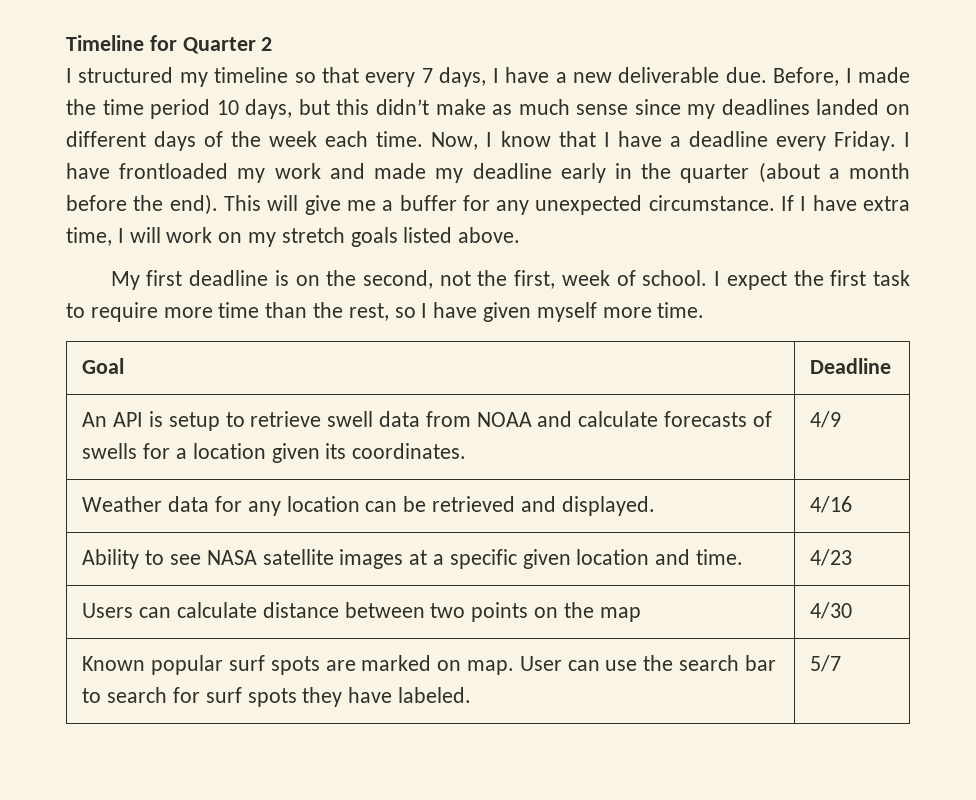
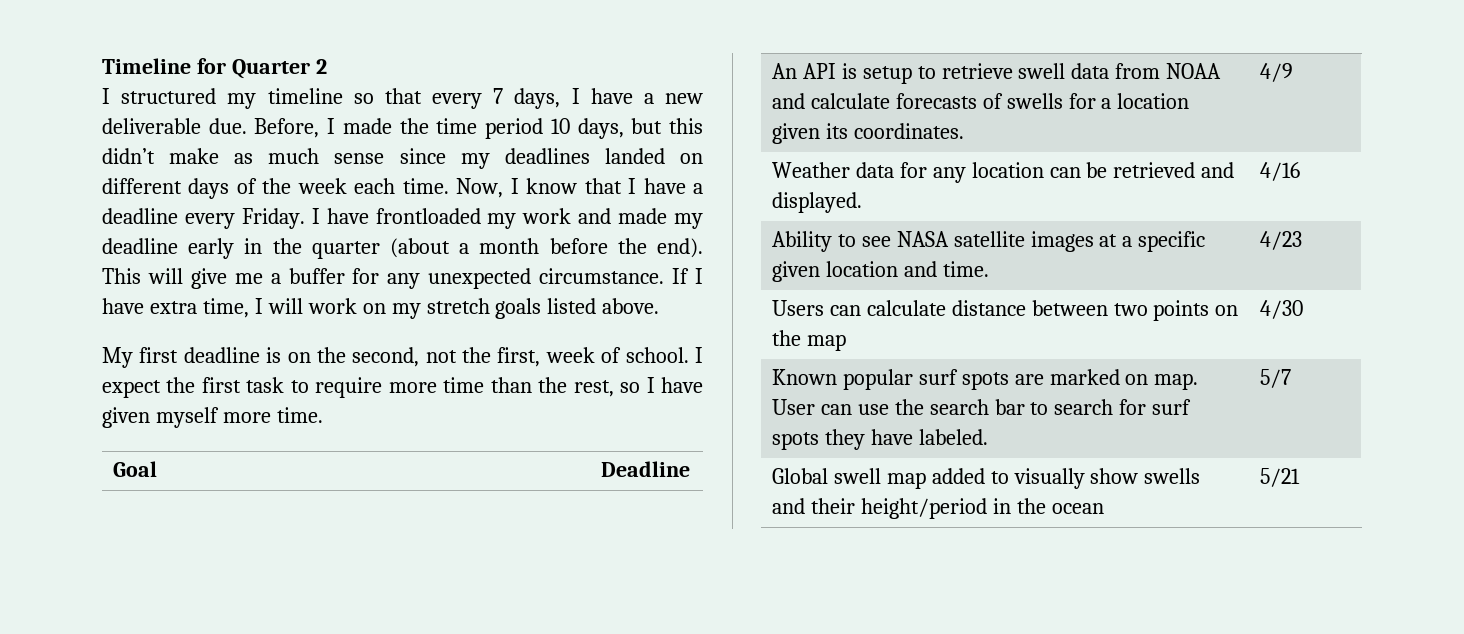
+ Global swell map added to visually show swells and their height/period in the ocean | 5/21

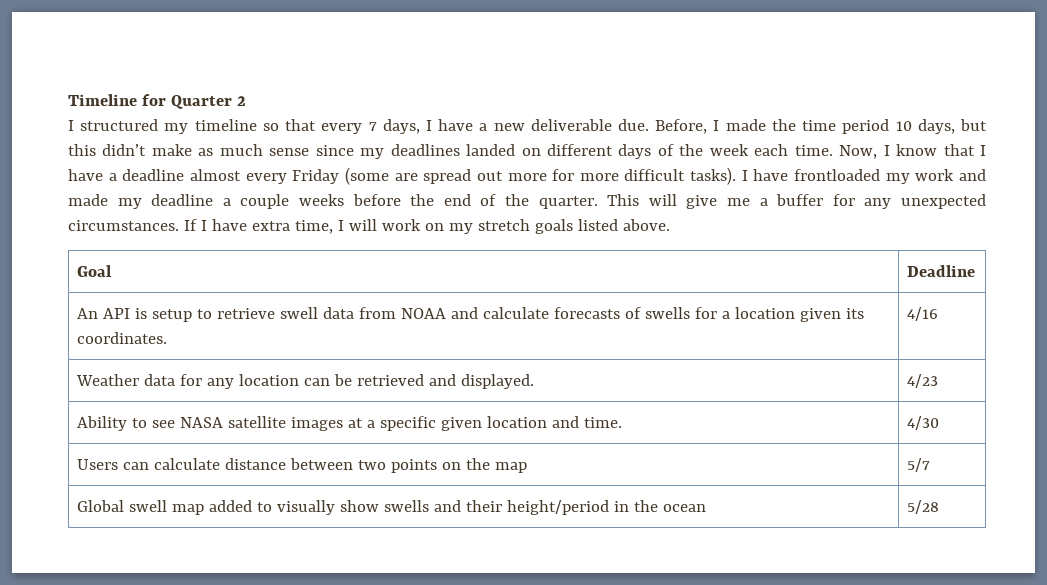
- Now, I know that I have a deadline every Friday.
+ Now, I know that I have a deadline almost every Friday (some are spread out more for more difficult tasks).
- I have frontloaded my work and made my deadline early in the quarter (about a month before the end).
+ I have frontloaded my work and made my deadline a couple weeks before the end of the quarter.
- This will give me a buffer for any unexpected circumstance.
+ This will give me a buffer for any unexpected circumstances.
- My first deadline is on the second, not the first, week of school. I expect the first task to require more time than the rest, so I have given myself more time.
- An API is setup to retrieve swell data from NOAA and calculate forecasts of swells for a location given its coordinates. | 4/9
+ An API is setup to retrieve swell data from NOAA and calculate forecasts of swells for a location given its coordinates. | 4/16
- Weather data for any location can be retrieved and displayed. | 4/16
+ Weather data for any location can be retrieved and displayed. | 4/23
- Ability to see NASA satellite images at a specific given location and time. | 4/23
+ Ability to see NASA satellite images at a specific given location and time. | 4/30
- Users can calculate distance between two points on the map | 4/30
- Known popular surf spots are marked on map. User can use the search bar to search for surf spots they have labeled. | 5/7
+ Users can calculate distance between two points on the map | 5/7
- Global swell map added to visually show swells and their height/period in the ocean | 5/21
+ Global swell map added to visually show swells and their height/period in the ocean | 5/28

